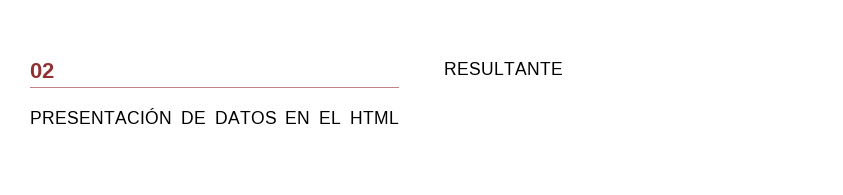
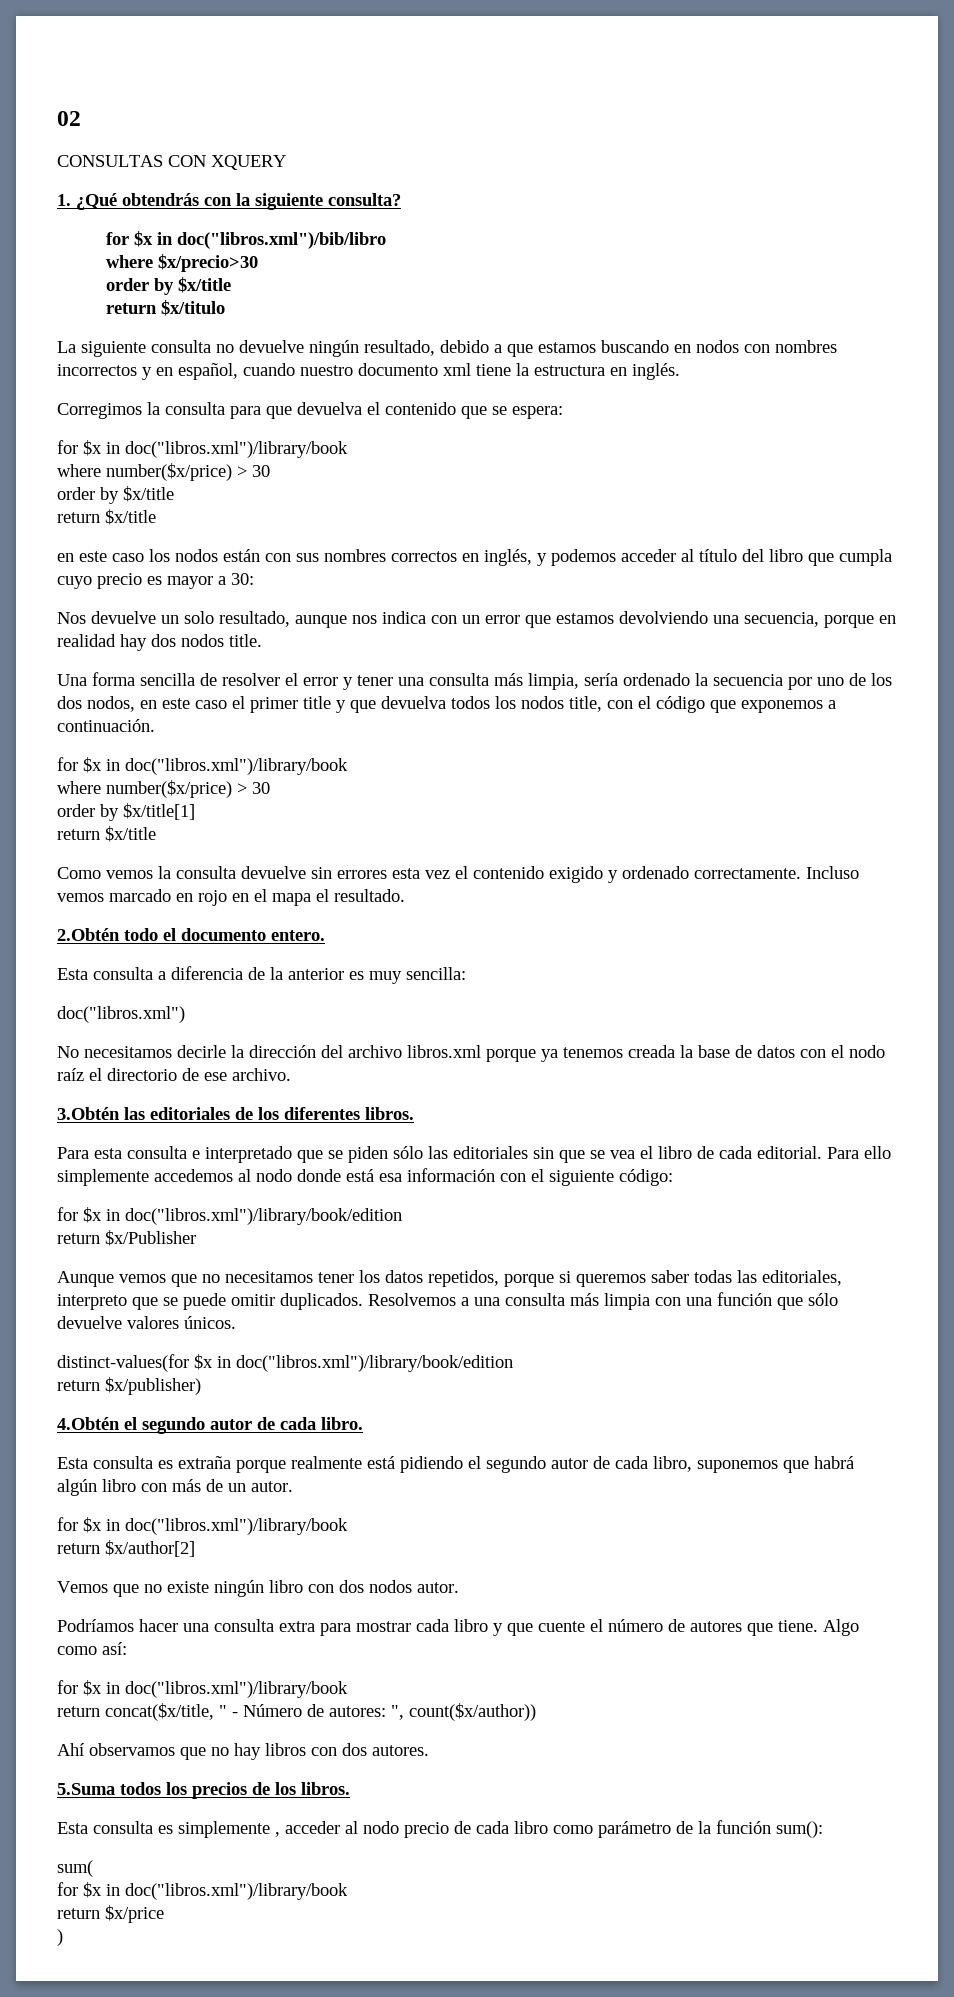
- PRESENTACIÓN DE DATOS EN EL HTML RESULTANTE
+ CONSULTAS CON XQUERY
+ 1. ¿Qué obtendrás con la siguiente consulta?
+ for $x in doc("libros.xml")/bib/libro
+ where $x/precio>30
+ order by $x/title
+ return $x/titulo
+ La siguiente consulta no devuelve ningún resultado, debido a que estamos buscando en nodos con nombres incorrectos y en español, cuando nuestro documento xml tiene la estructura en inglés.
+ Corregimos la consulta para que devuelva el contenido que se espera:
+ for $x in doc("libros.xml")/library/book
+ where number($x/price) > 30
+ order by $x/title
+ return $x/title
+ en este caso los nodos están con sus nombres correctos en inglés, y podemos acceder al título del libro que cumpla cuyo precio es mayor a 30:
+ Nos devuelve un solo resultado, aunque nos indica con un error que estamos devolviendo una secuencia, porque en realidad hay dos nodos title.
+ Una forma sencilla de resolver el error y tener una consulta más limpia, sería ordenado la secuencia por uno de los dos nodos, en este caso el primer title y que devuelva todos los nodos title, con el código que exponemos a continuación.
+ for $x in doc("libros.xml")/library/book
+ where number($x/price) > 30
+ order by $x/title[1]
+ return $x/title
+ Como vemos la consulta devuelve sin errores esta vez el contenido exigido y ordenado correctamente. Incluso vemos marcado en rojo en el mapa el resultado.
+ 2.Obtén todo el documento entero.
+ Esta consulta a diferencia de la anterior es muy sencilla:
+ doc("libros.xml")
+ No necesitamos decirle la dirección del archivo libros.xml porque ya tenemos creada la base de datos con el nodo raíz el directorio de ese archivo.
+ 3.Obtén las editoriales de los diferentes libros.
+ Para esta consulta e interpretado que se piden sólo las editoriales sin que se vea el libro de cada editorial. Para ello simplemente accedemos al nodo donde está esa información con el siguiente código:
+ for $x in doc("libros.xml")/library/book/edition
+ return $x/Publisher
+ Aunque vemos que no necesitamos tener los datos repetidos, porque si queremos saber todas las editoriales, interpreto que se puede omitir duplicados. Resolvemos a una consulta más limpia con una función que sólo devuelve valores únicos.
+ distinct-values(for $x in doc("libros.xml")/library/book/edition
+ return $x/publisher)
+ 4.Obtén el segundo autor de cada libro.
+ Esta consulta es extraña porque realmente está pidiendo el segundo autor de cada libro, suponemos que habrá algún libro con más de un autor.
+ for $x in doc("libros.xml")/library/book
+ return $x/author[2]
+ Vemos que no existe ningún libro con dos nodos autor.
+ Podríamos hacer una consulta extra para mostrar cada libro y que cuente el número de autores que tiene. Algo como así:
+ for $x in doc("libros.xml")/library/book
+ return concat($x/title, " - Número de autores: ", count($x/author))
+ Ahí observamos que no hay libros con dos autores.
+ 5.Suma todos los precios de los libros.
+ Esta consulta es simplemente , acceder al nodo precio de cada libro como parámetro de la función sum():
+ sum(
+ for $x in doc("libros.xml")/library/book
+ return $x/price
+ )

